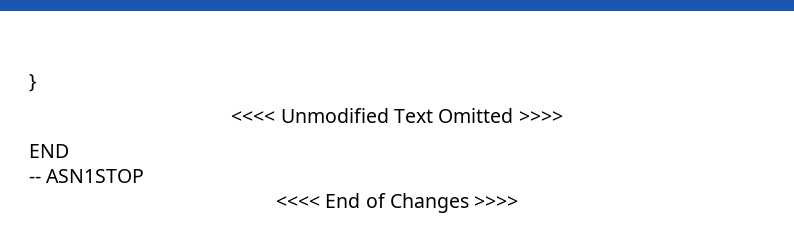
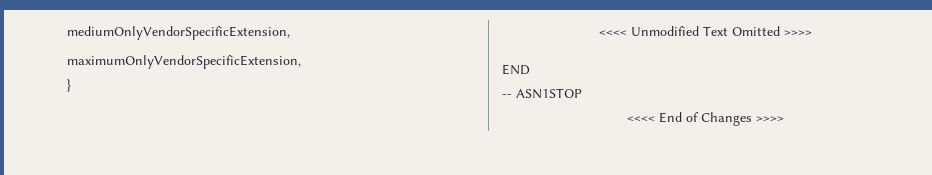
+ mediumOnlyVendorSpecificExtension,
+ maximumOnlyVendorSpecificExtension,

